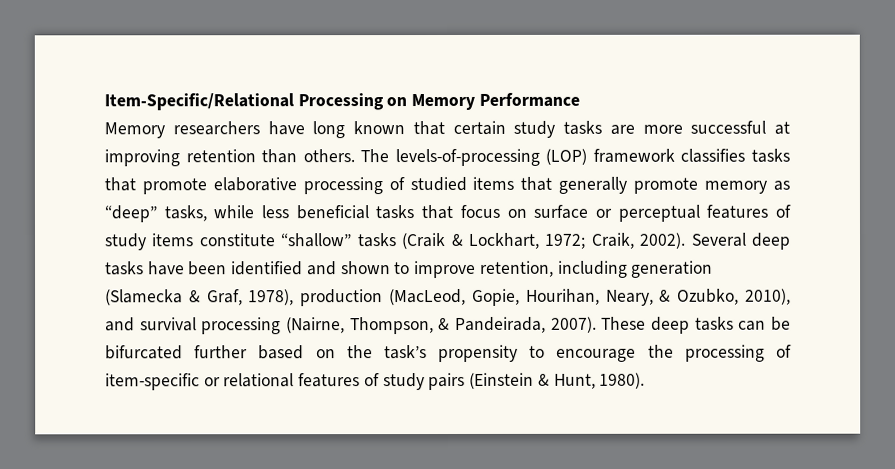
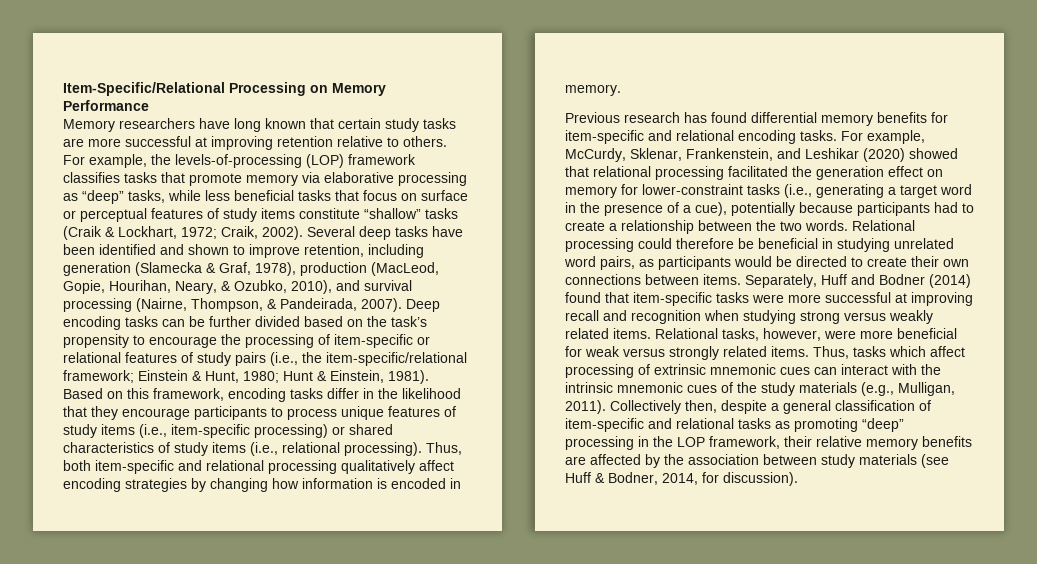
- Memory researchers have long known that certain study tasks are more successful at improving retention than others. The levels-of-processing (LOP) framework classifies tasks that promote elaborative processing of studied items that generally promote memory as “deep” tasks, while less beneficial tasks that focus on surface or perceptual features of study items constitute “shallow” tasks (Craik & Lockhart, 1972; Craik, 2002).
+ Memory researchers have long known that certain study tasks are more successful at improving retention relative to others. For example, the levels-of-processing (LOP) framework classifies tasks that promote memory via elaborative processing as “deep” tasks, while less beneficial tasks that focus on surface or perceptual features of study items constitute “shallow” tasks (Craik & Lockhart, 1972; Craik, 2002).
- These deep tasks can be bifurcated further based on the task’s propensity to encourage the processing of item-specific or relational features of study pairs (Einstein & Hunt, 1980).
+ Deep encoding tasks can be further divided based on the task’s propensity to encourage the processing of item-specific or relational features of study pairs (i.e., the item-specific/relational framework; Einstein & Hunt, 1980; Hunt & Einstein, 1981). Based on this framework, encoding tasks differ in the likelihood that they encourage participants to process unique features of study items (i.e., item-specific processing) or shared characteristics of study items (i.e., relational processing). Thus, both item-specific and relational processing qualitatively affect encoding strategies by changing how information is encoded in memory.
+ Previous research has found differential memory benefits for item-specific and relational encoding tasks. For example, McCurdy, Sklenar, Frankenstein, and Leshikar (2020) showed that relational processing facilitated the generation effect on memory for lower-constraint tasks (i.e., generating a target word in the presence of a cue), potentially because participants had to create a relationship between the two words. Relational processing could therefore be beneficial in studying unrelated word pairs, as participants would be directed to create their own connections between items. Separately, Huff and Bodner (2014) found that item-specific tasks were more successful at improving recall and recognition when studying strong versus weakly related items. Relational tasks, however, were more beneficial for weak versus strongly related items. Thus, tasks which affect processing of extrinsic mnemonic cues can interact with the intrinsic mnemonic cues of the study materials (e.g., Mulligan, 2011). Collectively then, despite a general classification of item-specific and relational tasks as promoting “deep” processing in the LOP framework, their relative memory benefits are affected by the association between study materials (see Huff & Bodner, 2014, for discussion).

